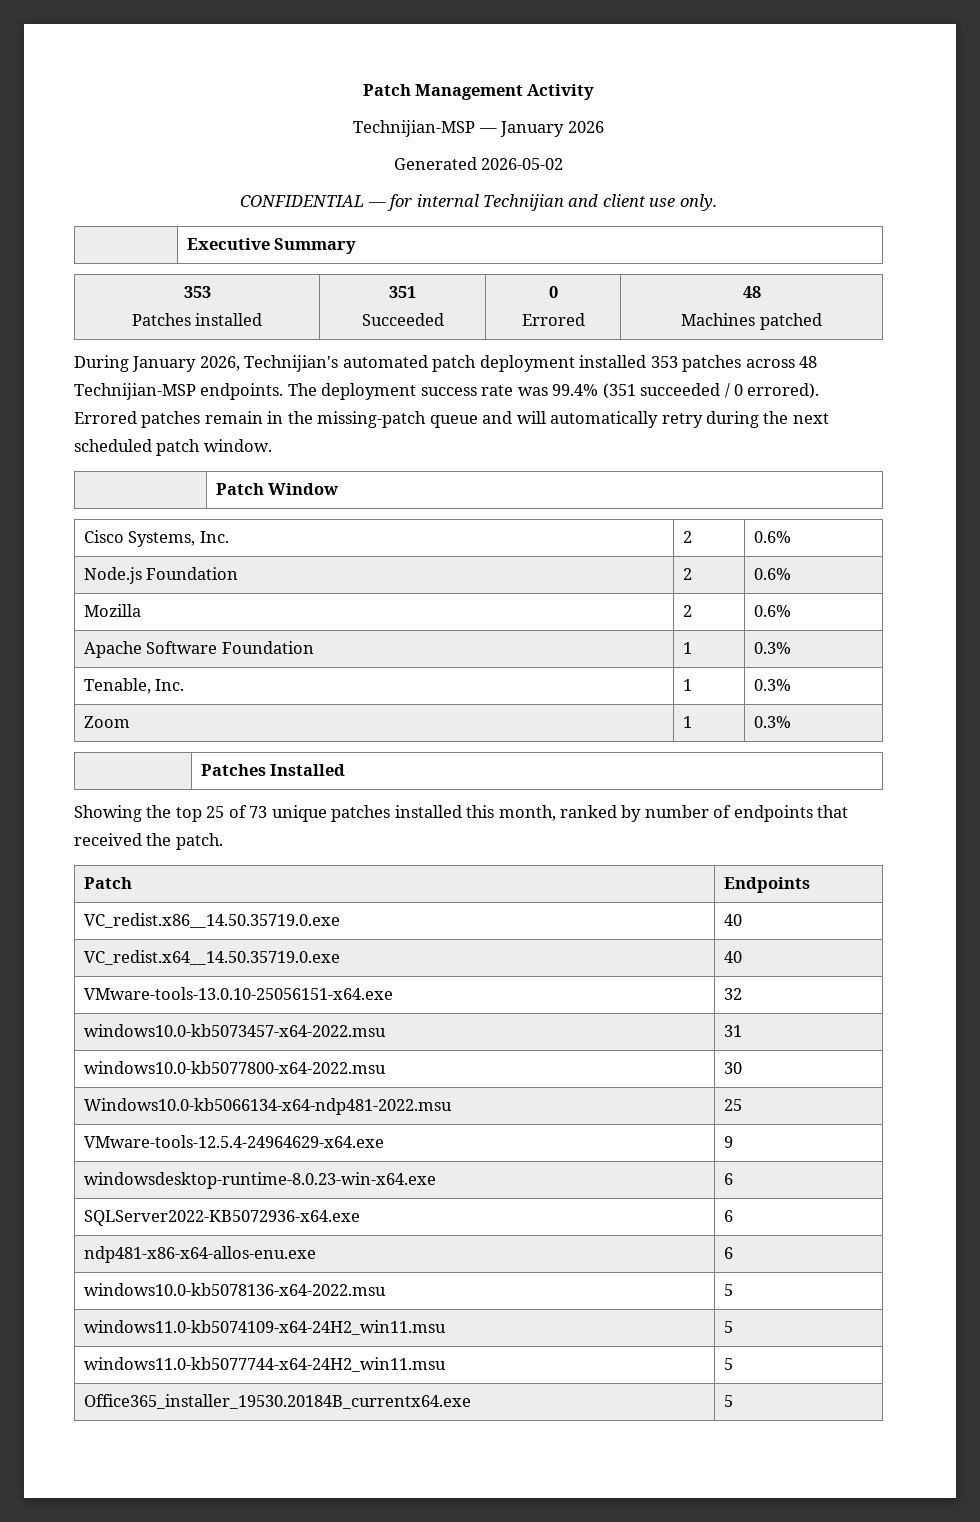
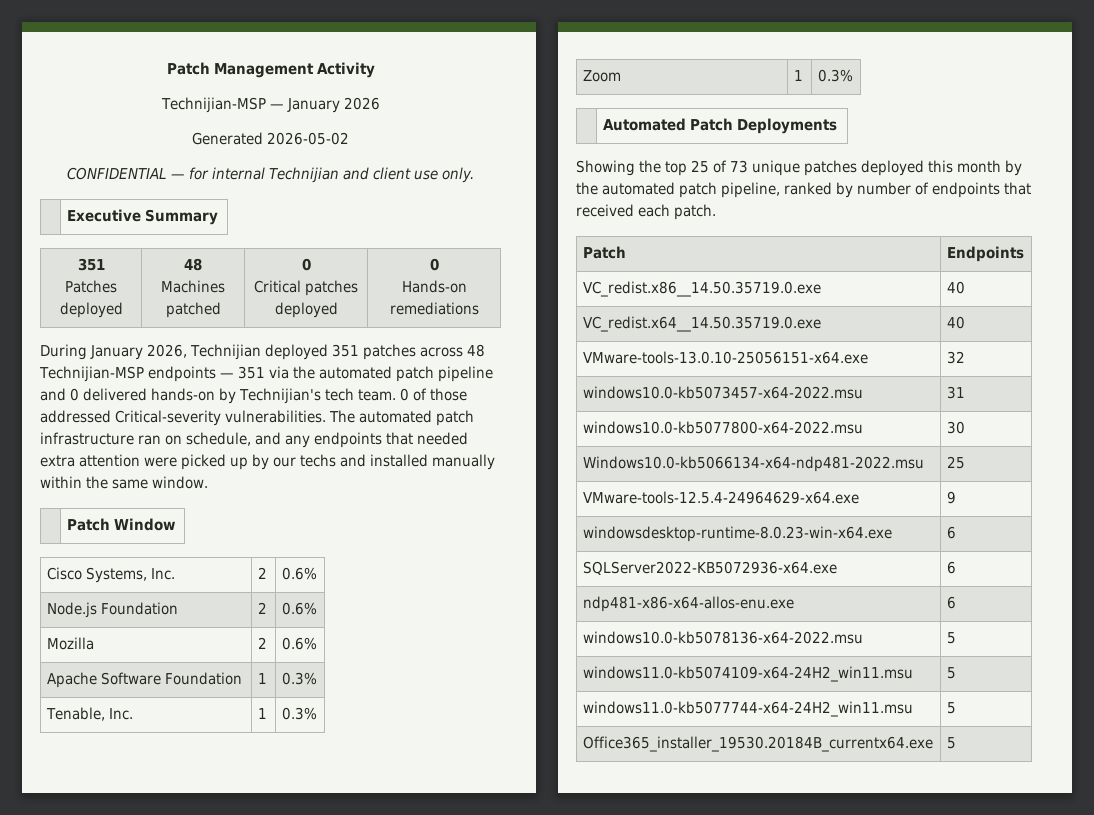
  | Executive Summary
- 353
- Patches installed | 351
- Succeeded | 0
- Errored | 48
- Machines patched
- During January 2026, Technijian's automated patch deployment installed 353 patches across 48 Technijian-MSP endpoints. The deployment success rate was 99.4% (351 succeeded / 0 errored). Errored patches remain in the missing-patch queue and will automatically retry during the next scheduled patch window.
+ 351
+ Patches deployed | 48
+ Machines patched | 0
+ Critical patches deployed | 0
+ Hands-on remediations
+ During January 2026, Technijian deployed 351 patches across 48 Technijian-MSP endpoints — 351 via the automated patch pipeline and 0 delivered hands-on by Technijian's tech team. 0 of those addressed Critical-severity vulnerabilities. The automated patch infrastructure ran on schedule, and any endpoints that needed extra attention were picked up by our techs and installed manually within the same window.
- | Patches Installed
+ | Automated Patch Deployments
- Showing the top 25 of 73 unique patches installed this month, ranked by number of endpoints that received the patch.
+ Showing the top 25 of 73 unique patches deployed this month by the automated patch pipeline, ranked by number of endpoints that received each patch.

